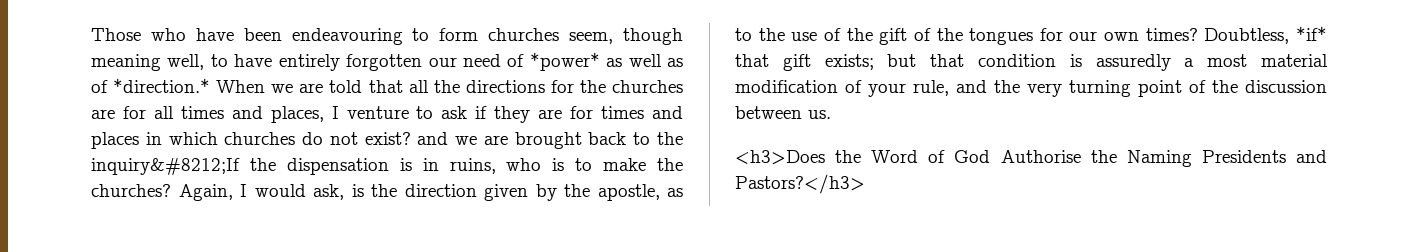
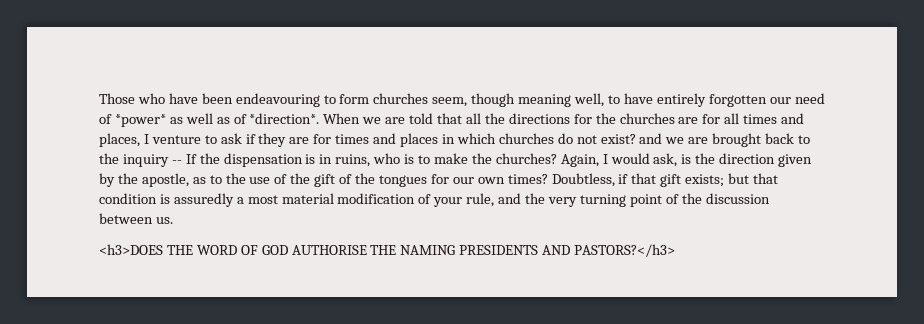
- Those who have been endeavouring to form churches seem, though meaning well, to have entirely forgotten our need of *power* as well as of *direction.* When we are told that all the directions for the churches are for all times and places, I venture to ask if they are for times and places in which churches do not exist? and we are brought back to the inquiry&#8212;If the dispensation is in ruins, who is to make the churches?
+ Those who have been endeavouring to form churches seem, though meaning well, to have entirely forgotten our need of *power* as well as of *direction*. When we are told that all the directions for the churches are for all times and places, I venture to ask if they are for times and places in which churches do not exist? and we are brought back to the inquiry -- If the dispensation is in ruins, who is to make the churches?
- Doubtless, *if* that gift exists; but that condition is assuredly a most material modification of your rule, and the very turning point of the discussion between us.
+ Doubtless, if that gift exists; but that condition is assuredly a most material modification of your rule, and the very turning point of the discussion between us.
- <h3>Does the Word of God Authorise the Naming Presidents and Pastors?</h3>
+ <h3>DOES THE WORD OF GOD AUTHORISE THE NAMING PRESIDENTS AND PASTORS?</h3>

